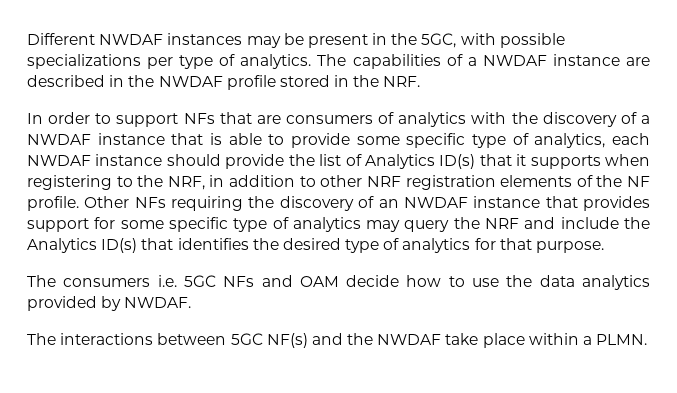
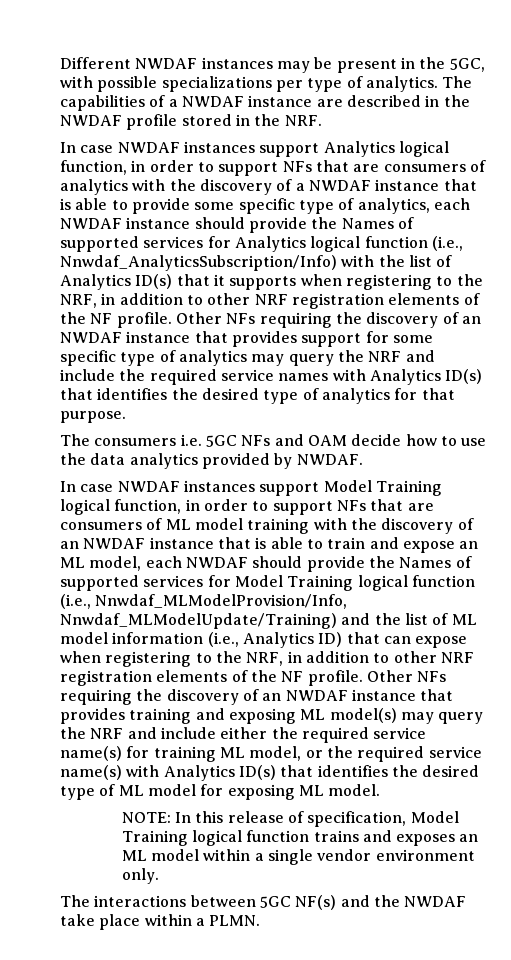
- In order to support NFs that are consumers of analytics with the discovery of a NWDAF instance that is able to provide some specific type of analytics, each NWDAF instance should provide the list of Analytics ID(s) that it supports when registering to the NRF, in addition to other NRF registration elements of the NF profile.
+ In case NWDAF instances support Analytics logical function, in order to support NFs that are consumers of analytics with the discovery of a NWDAF instance that is able to provide some specific type of analytics, each NWDAF instance should provide the Names of supported services for Analytics logical function (i.e., Nnwdaf_AnalyticsSubscription/Info) with the list of Analytics ID(s) that it supports when registering to the NRF, in addition to other NRF registration elements of the NF profile.
- Other NFs requiring the discovery of an NWDAF instance that provides support for some specific type of analytics may query the NRF and include the Analytics ID(s) that identifies the desired type of analytics for that purpose.
+ Other NFs requiring the discovery of an NWDAF instance that provides support for some specific type of analytics may query the NRF and include the required service names with Analytics ID(s) that identifies the desired type of analytics for that purpose.
+ In case NWDAF instances support Model Training logical function, in order to support NFs that are consumers of ML model training with the discovery of an NWDAF instance that is able to train and expose an ML model, each NWDAF should provide the Names of supported services for Model Training logical function (i.e., Nnwdaf_MLModelProvision/Info, Nnwdaf_MLModelUpdate/Training) and the list of ML model information (i.e., Analytics ID) that can expose when registering to the NRF, in addition to other NRF registration elements of the NF profile. Other NFs requiring the discovery of an NWDAF instance that provides training and exposing ML model(s) may query the NRF and include either the required service name(s) for training ML model, or the required service name(s) with Analytics ID(s) that identifies the desired type of ML model for exposing ML model.
+ NOTE: In this release of specification, Model Training logical function trains and exposes an ML model within a single vendor environment only.

